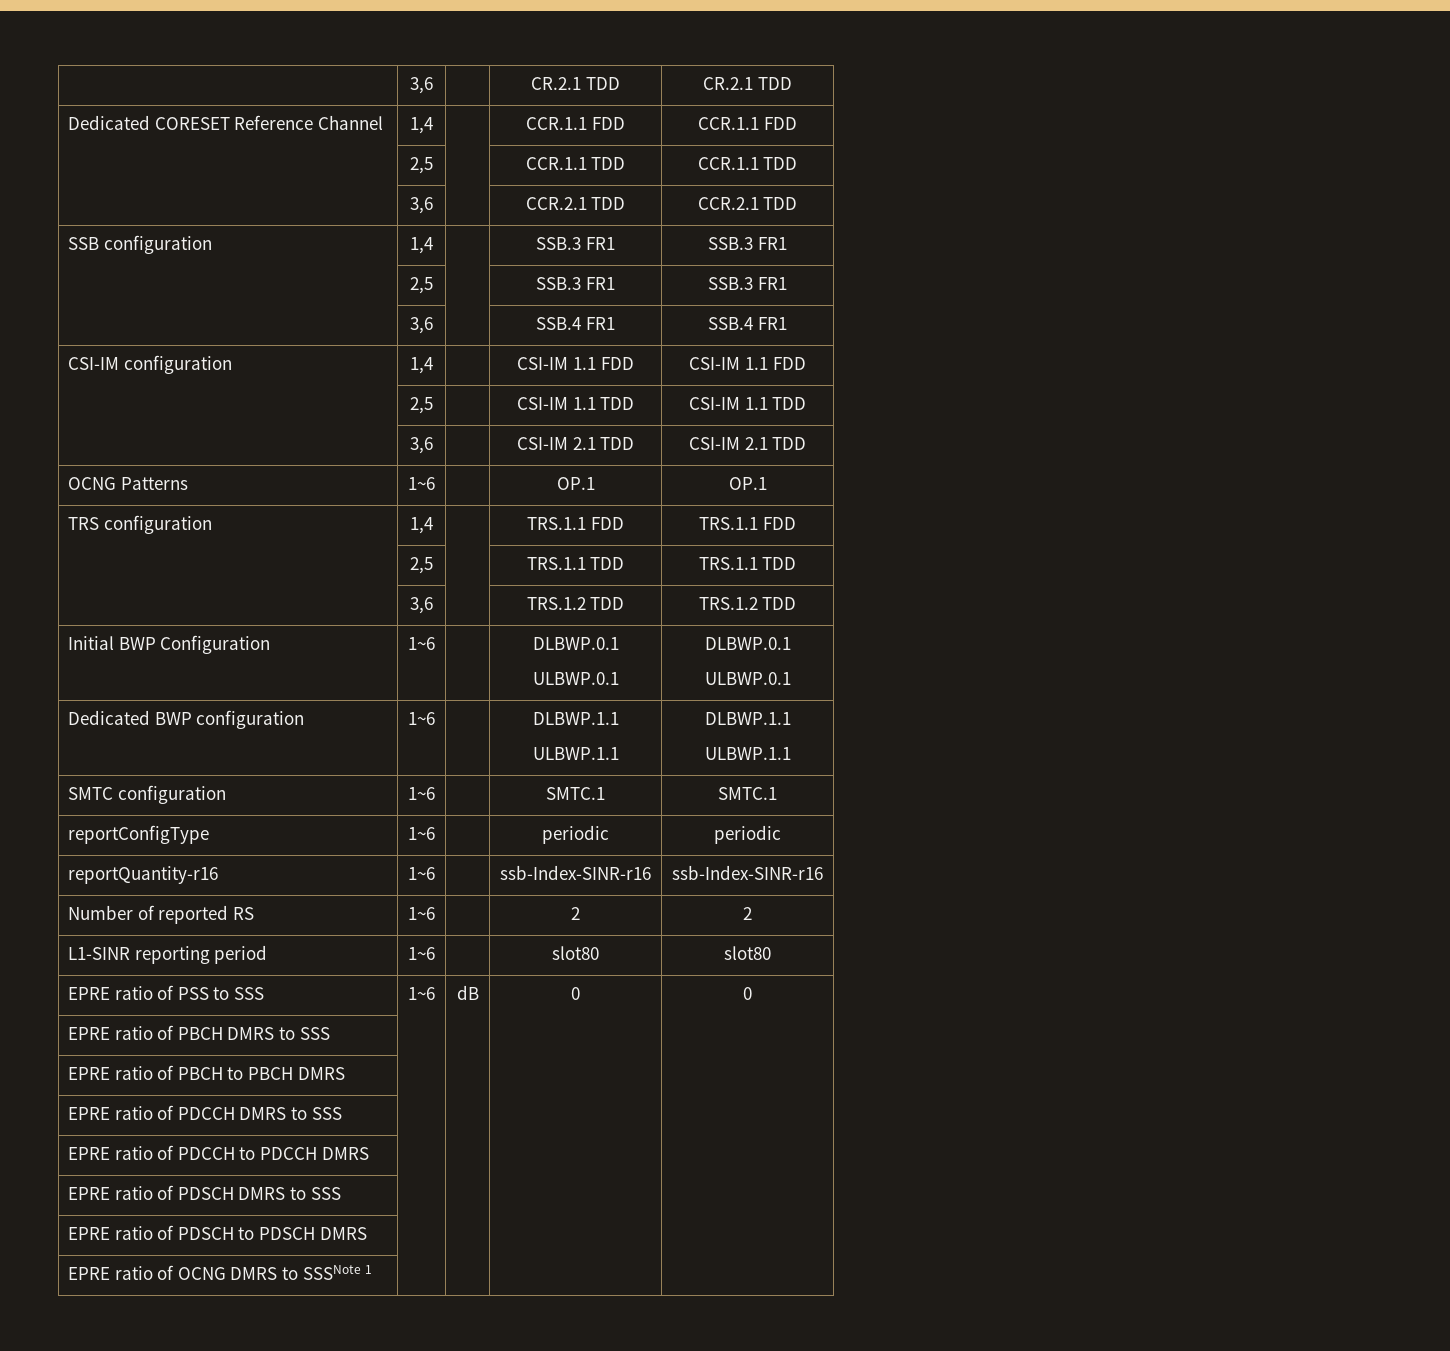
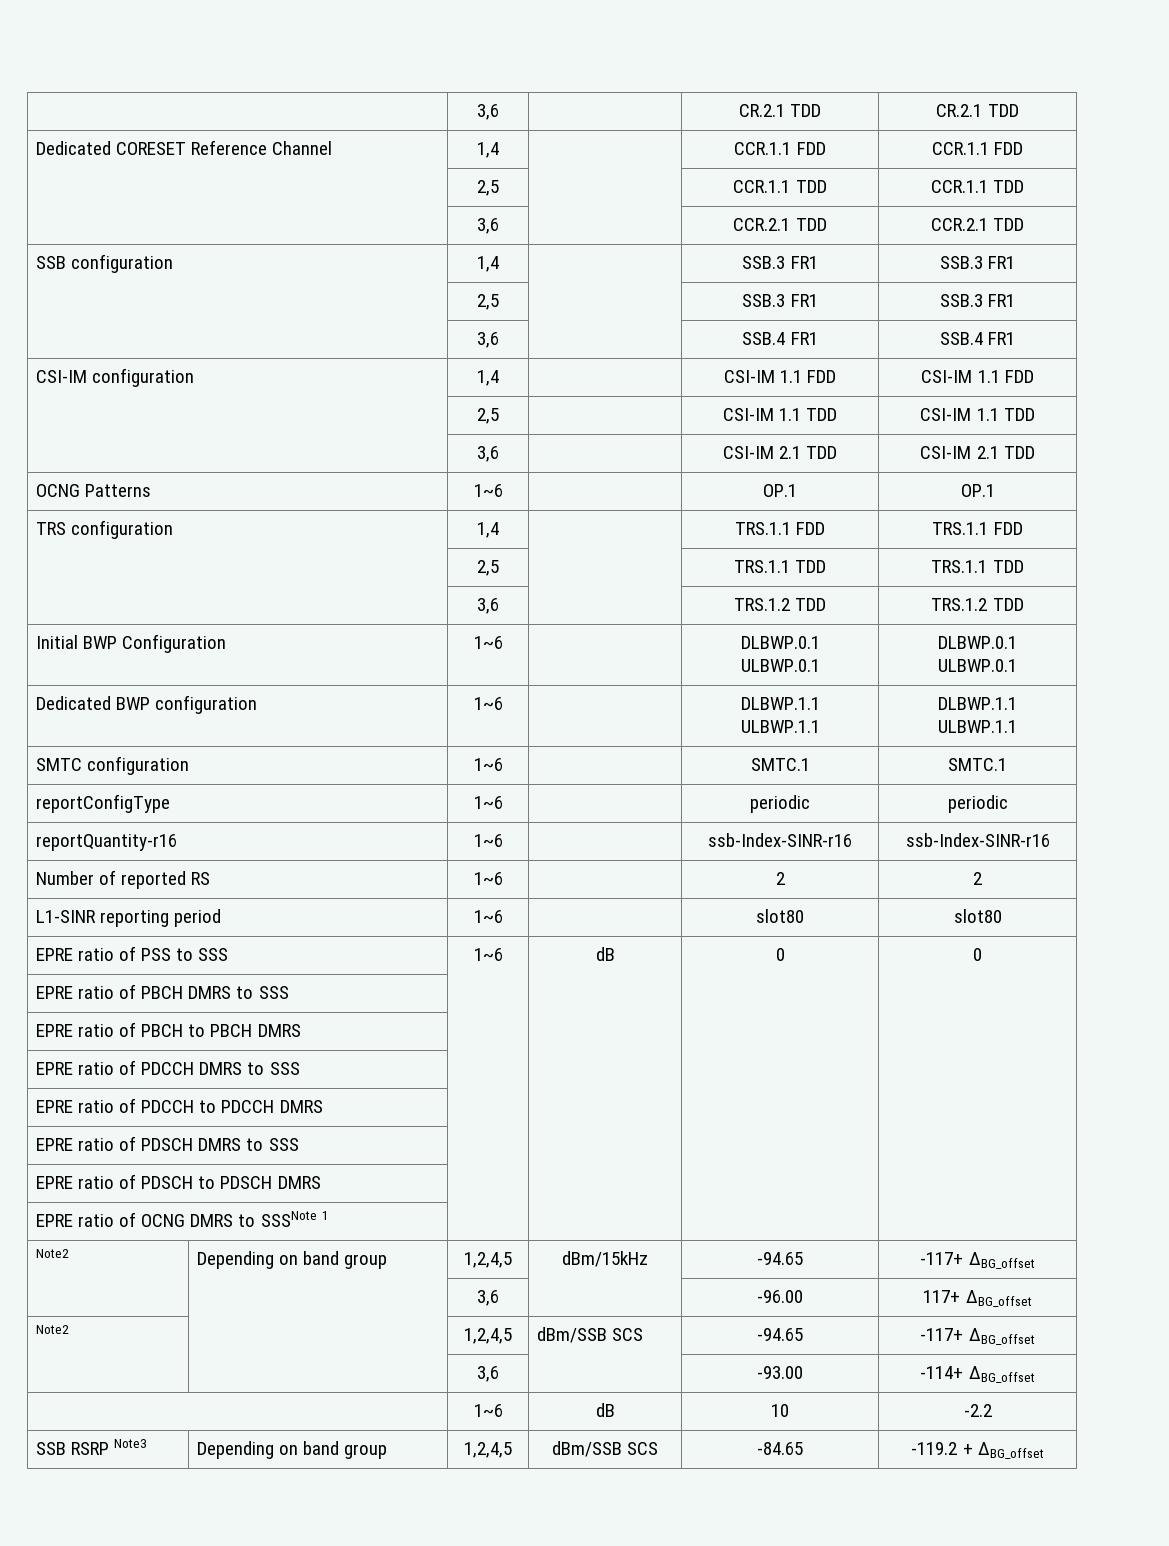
+ Note2 | Depending on band group | 1,2,4,5 | dBm/15kHz | -94.65 | -117+ ΔBG_offset
+ | | 3,6 | | -96.00 | 117+ ΔBG_offset
+ Note2 | | 1,2,4,5 | dBm/SSB SCS | -94.65 | -117+ ΔBG_offset
+ | | 3,6 | | -93.00 | -114+ ΔBG_offset
+ | 1~6 | dB | 10 | -2.2
+ SSB RSRP Note3 | Depending on band group | 1,2,4,5 | dBm/SSB SCS | -84.65 | -119.2 + ΔBG_offset

